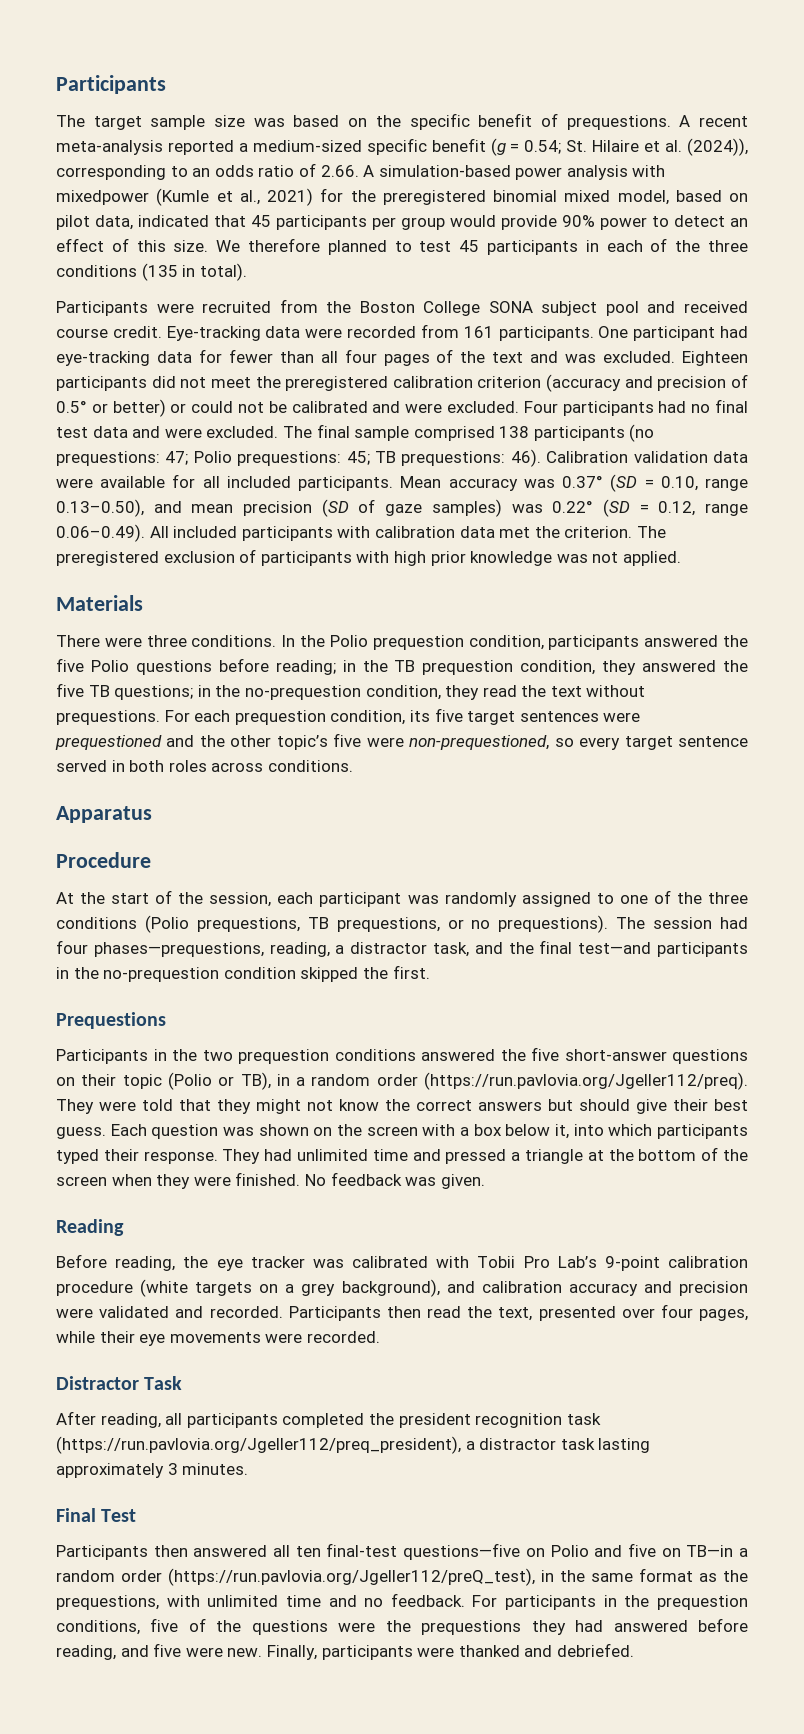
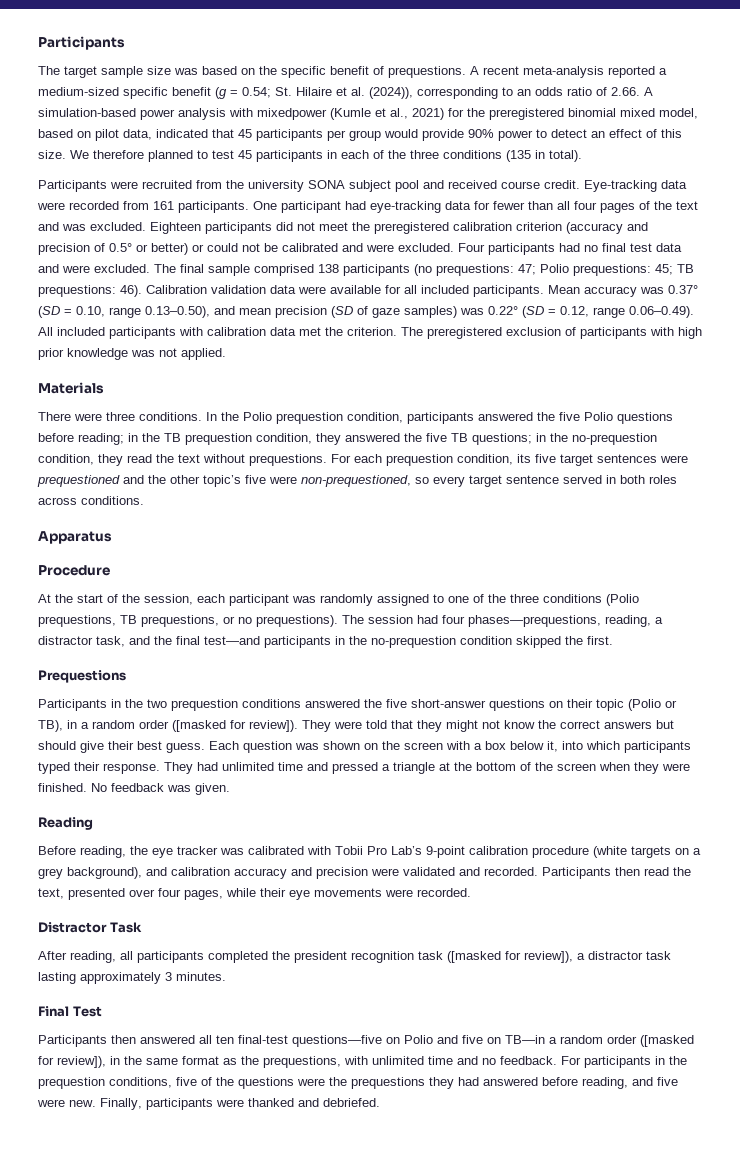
- Participants were recruited from the Boston College SONA subject pool and received course credit.
+ Participants were recruited from the university SONA subject pool and received course credit.
- Participants in the two prequestion conditions answered the five short-answer questions on their topic (Polio or TB), in a random order (https://run.pavlovia.org/Jgeller112/preq). They were told that they might not know the correct answers but should give their best guess.
+ Participants in the two prequestion conditions answered the five short-answer questions on their topic (Polio or TB), in a random order ([masked for review]). They were told that they might not know the correct answers but should give their best guess.
- After reading, all participants completed the president recognition task (https://run.pavlovia.org/Jgeller112/preq_president), a distractor task lasting approximately 3 minutes.
+ After reading, all participants completed the president recognition task ([masked for review]), a distractor task lasting approximately 3 minutes.
- Participants then answered all ten final-test questions—five on Polio and five on TB—in a random order (https://run.pavlovia.org/Jgeller112/preQ_test), in the same format as the prequestions, with unlimited time and no feedback.
+ Participants then answered all ten final-test questions—five on Polio and five on TB—in a random order ([masked for review]), in the same format as the prequestions, with unlimited time and no feedback.

